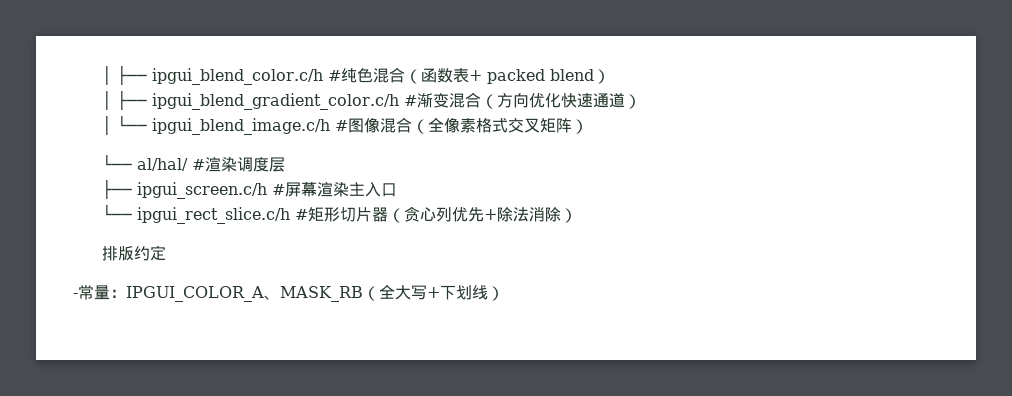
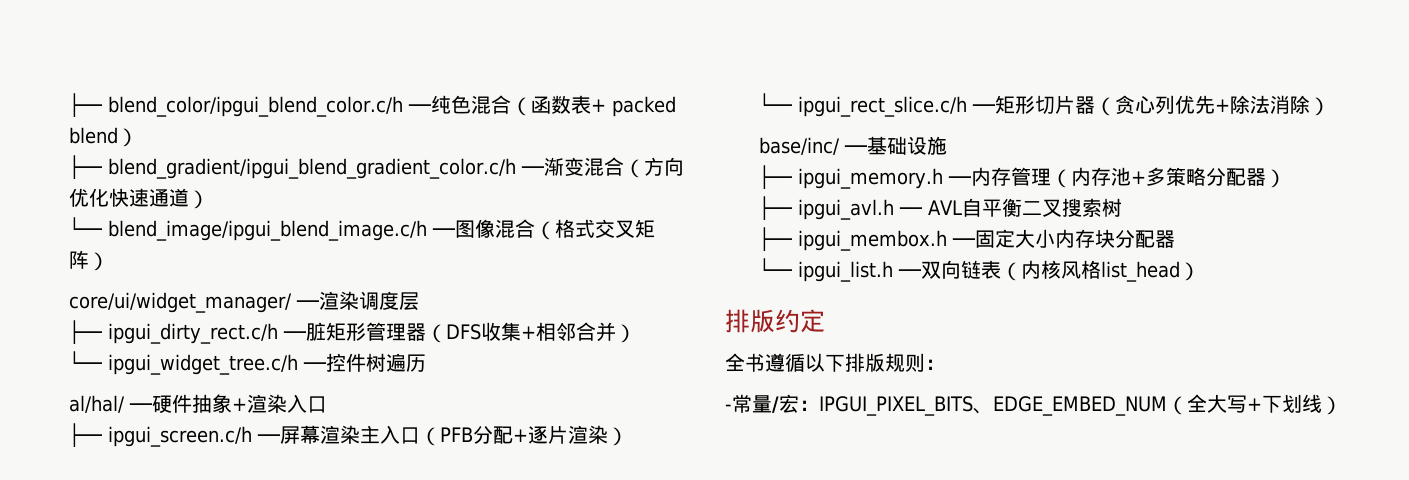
- │ ├── ipgui_blend_color.c/h #纯色混合（函数表+ packed blend）
+ ├── blend_color/ipgui_blend_color.c/h ──纯色混合（函数表+ packed blend）
- │ ├── ipgui_blend_gradient_color.c/h #渐变混合（方向优化快速通道）
+ ├── blend_gradient/ipgui_blend_gradient_color.c/h ──渐变混合（方向优化快速通道）
- │ └── ipgui_blend_image.c/h #图像混合（全像素格式交叉矩阵）
+ └── blend_image/ipgui_blend_image.c/h ──图像混合（格式交叉矩阵）
- └── al/hal/ #渲染调度层
+ core/ui/widget_manager/ ──渲染调度层
+ ├── ipgui_dirty_rect.c/h ──脏矩形管理器（DFS收集+相邻合并）
+ └── ipgui_widget_tree.c/h ──控件树遍历
+ al/hal/ ──硬件抽象+渲染入口
- ├── ipgui_screen.c/h #屏幕渲染主入口
+ ├── ipgui_screen.c/h ──屏幕渲染主入口（PFB分配+逐片渲染）
- └── ipgui_rect_slice.c/h #矩形切片器（贪心列优先+除法消除）
+ └── ipgui_rect_slice.c/h ──矩形切片器（贪心列优先+除法消除）
+ base/inc/ ──基础设施
+ ├── ipgui_memory.h ──内存管理（内存池+多策略分配器）
+ ├── ipgui_avl.h ── AVL自平衡二叉搜索树
+ ├── ipgui_membox.h ──固定大小内存块分配器
+ └── ipgui_list.h ──双向链表（内核风格list_head）
  排版约定
- -常量：IPGUI_COLOR_A、MASK_RB（全大写+下划线）
+ 全书遵循以下排版规则：
+ -常量/宏：IPGUI_PIXEL_BITS、EDGE_EMBED_NUM（全大写+下划线）

